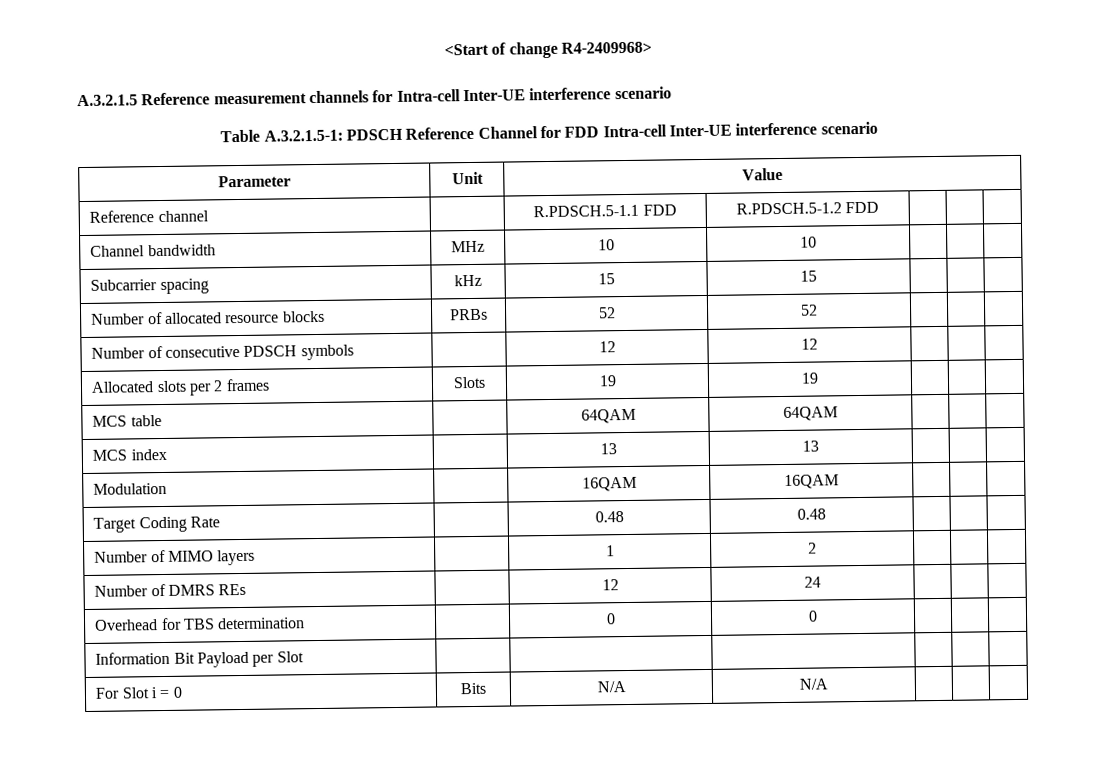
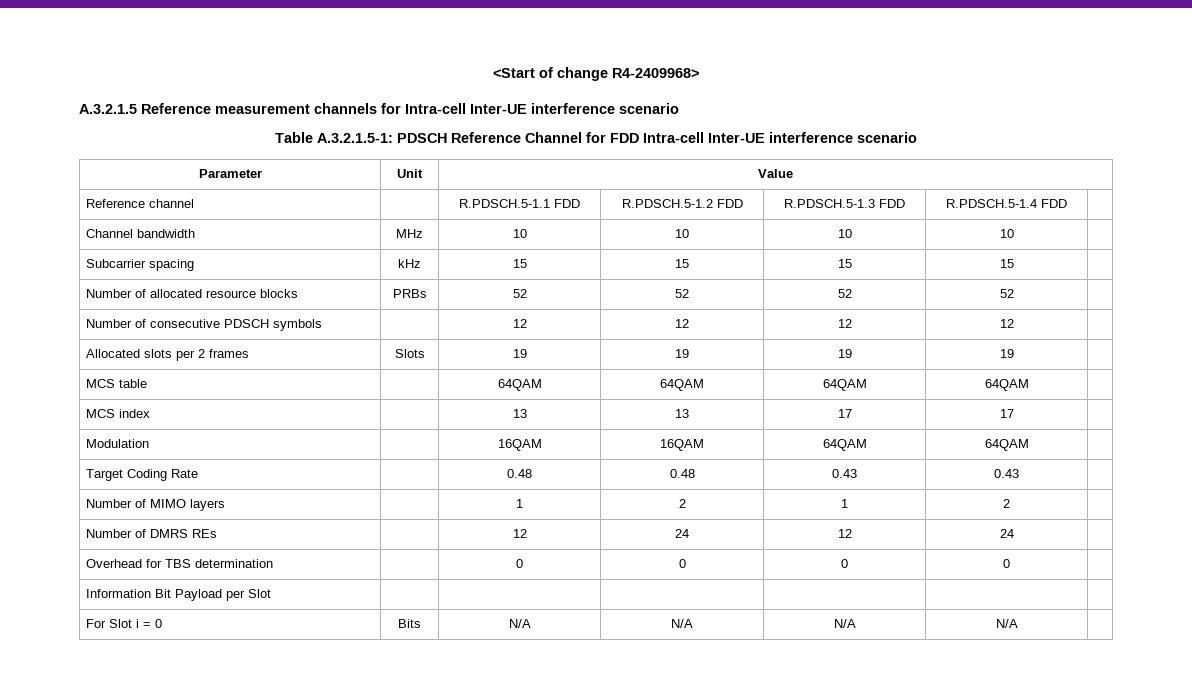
- Reference channel | | R.PDSCH.5-1.1 FDD | R.PDSCH.5-1.2 FDD | | |
+ Reference channel | | R.PDSCH.5-1.1 FDD | R.PDSCH.5-1.2 FDD | R.PDSCH.5-1.3 FDD | R.PDSCH.5-1.4 FDD |
- Channel bandwidth | MHz | 10 | 10 | | |
+ Channel bandwidth | MHz | 10 | 10 | 10 | 10 |
- Subcarrier spacing | kHz | 15 | 15 | | |
+ Subcarrier spacing | kHz | 15 | 15 | 15 | 15 |
- Number of allocated resource blocks | PRBs | 52 | 52 | | |
+ Number of allocated resource blocks | PRBs | 52 | 52 | 52 | 52 |
- Number of consecutive PDSCH symbols | | 12 | 12 | | |
+ Number of consecutive PDSCH symbols | | 12 | 12 | 12 | 12 |
- Allocated slots per 2 frames | Slots | 19 | 19 | | |
+ Allocated slots per 2 frames | Slots | 19 | 19 | 19 | 19 |
- MCS table | | 64QAM | 64QAM | | |
+ MCS table | | 64QAM | 64QAM | 64QAM | 64QAM |
- MCS index | | 13 | 13 | | |
+ MCS index | | 13 | 13 | 17 | 17 |
- Modulation | | 16QAM | 16QAM | | |
+ Modulation | | 16QAM | 16QAM | 64QAM | 64QAM |
- Target Coding Rate | | 0.48 | 0.48 | | |
+ Target Coding Rate | | 0.48 | 0.48 | 0.43 | 0.43 |
- Number of MIMO layers | | 1 | 2 | | |
+ Number of MIMO layers | | 1 | 2 | 1 | 2 |
- Number of DMRS REs | | 12 | 24 | | |
+ Number of DMRS REs | | 12 | 24 | 12 | 24 |
- Overhead for TBS determination | | 0 | 0 | | |
+ Overhead for TBS determination | | 0 | 0 | 0 | 0 |
- For Slot i = 0 | Bits | N/A | N/A | | |
+ For Slot i = 0 | Bits | N/A | N/A | N/A | N/A |

